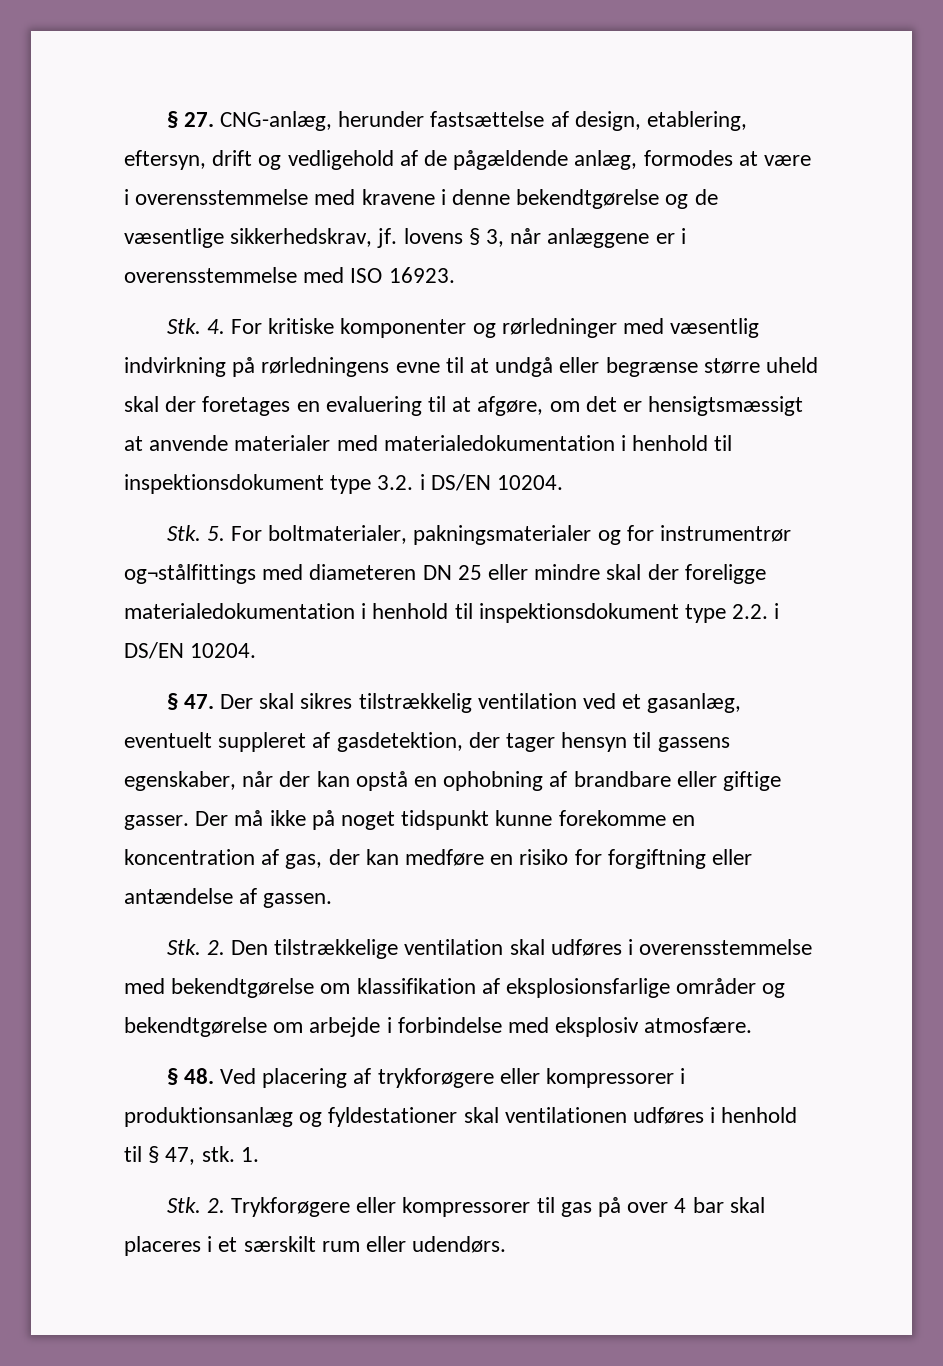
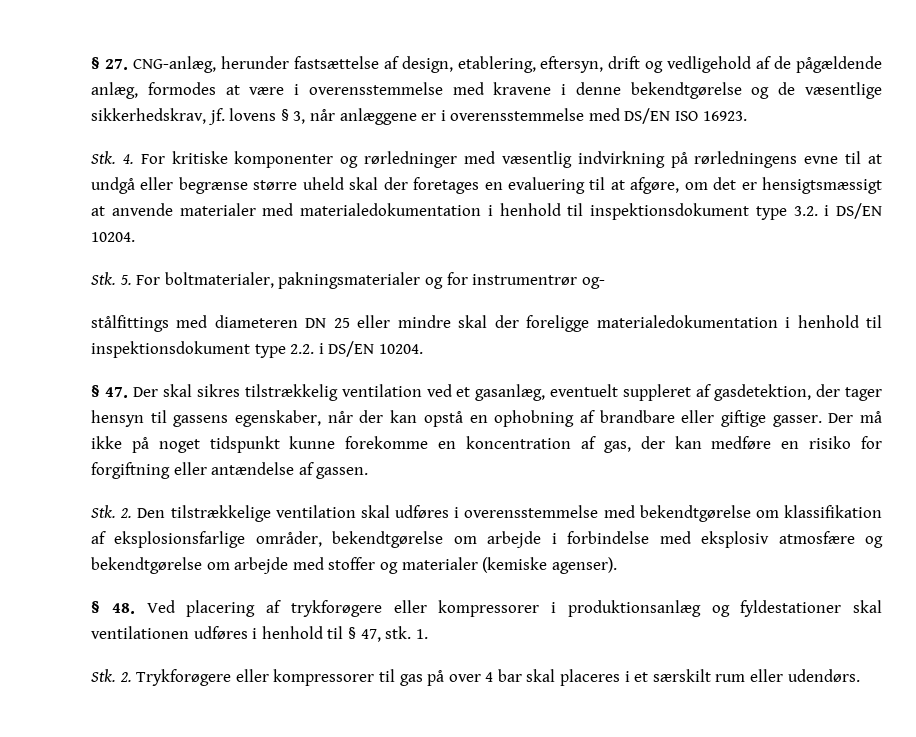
- § 27. CNG-anlæg, herunder fastsættelse af design, etablering, eftersyn, drift og vedligehold af de pågældende anlæg, formodes at være i overensstemmelse med kravene i denne bekendtgørelse og de væsentlige sikkerhedskrav, jf. lovens § 3, når anlæggene er i overensstemmelse med ISO 16923.
+ § 27. CNG-anlæg, herunder fastsættelse af design, etablering, eftersyn, drift og vedligehold af de pågældende anlæg, formodes at være i overensstemmelse med kravene i denne bekendtgørelse og de væsentlige sikkerhedskrav, jf. lovens § 3, når anlæggene er i overensstemmelse med DS/EN ISO 16923.
- Stk. 5. For boltmaterialer, pakningsmaterialer og for instrumentrør og¬stålfittings med diameteren DN 25 eller mindre skal der foreligge materialedokumentation i henhold til inspektionsdokument type 2.2. i DS/EN 10204.
+ Stk. 5. For boltmaterialer, pakningsmaterialer og for instrumentrør og-
+ stålfittings med diameteren DN 25 eller mindre skal der foreligge materialedokumentation i henhold til inspektionsdokument type 2.2. i DS/EN 10204.
- Stk. 2. Den tilstrækkelige ventilation skal udføres i overensstemmelse med bekendtgørelse om klassifikation af eksplosionsfarlige områder og bekendtgørelse om arbejde i forbindelse med eksplosiv atmosfære.
+ Stk. 2. Den tilstrækkelige ventilation skal udføres i overensstemmelse med bekendtgørelse om klassifikation af eksplosionsfarlige områder, bekendtgørelse om arbejde i forbindelse med eksplosiv atmosfære og bekendtgørelse om arbejde med stoffer og materialer (kemiske agenser).

